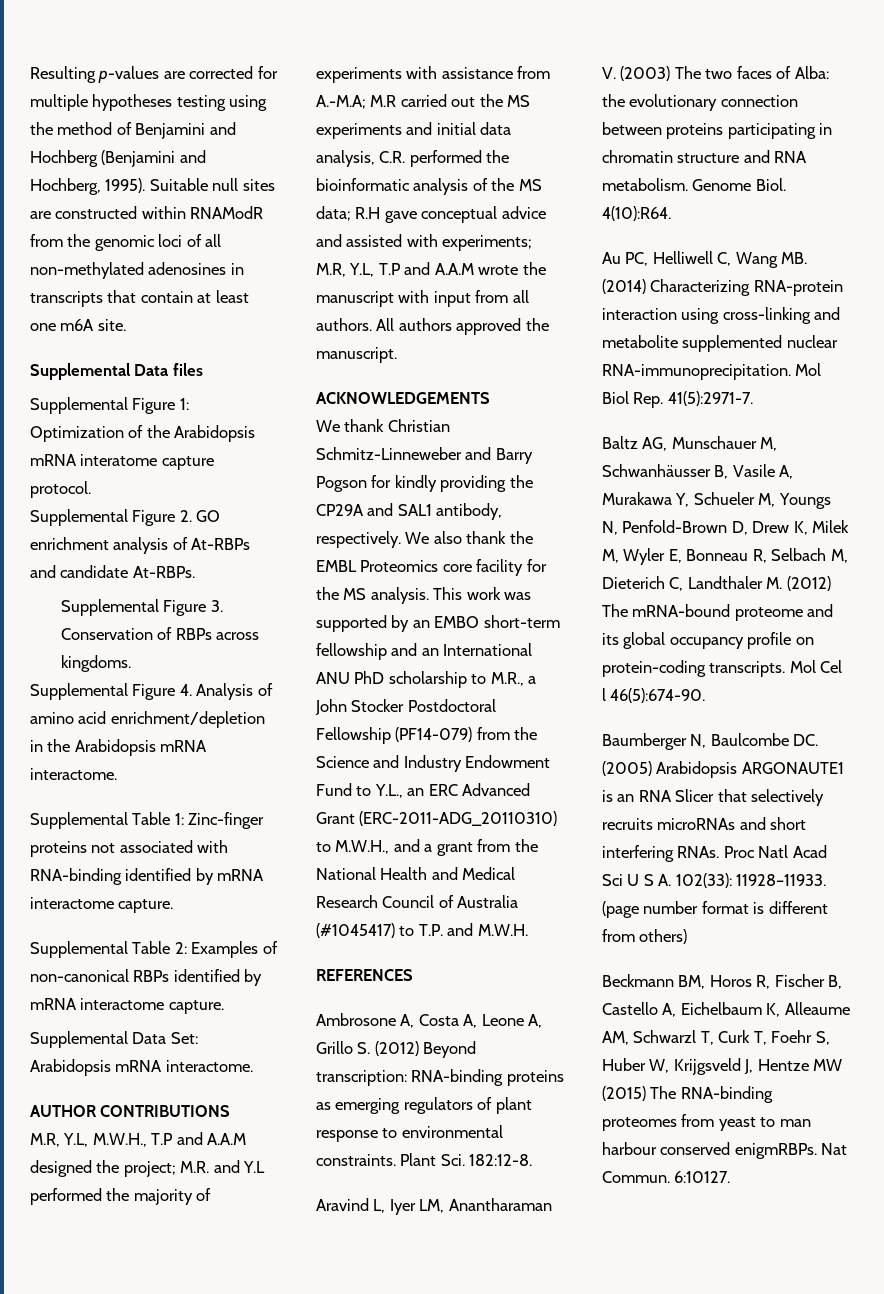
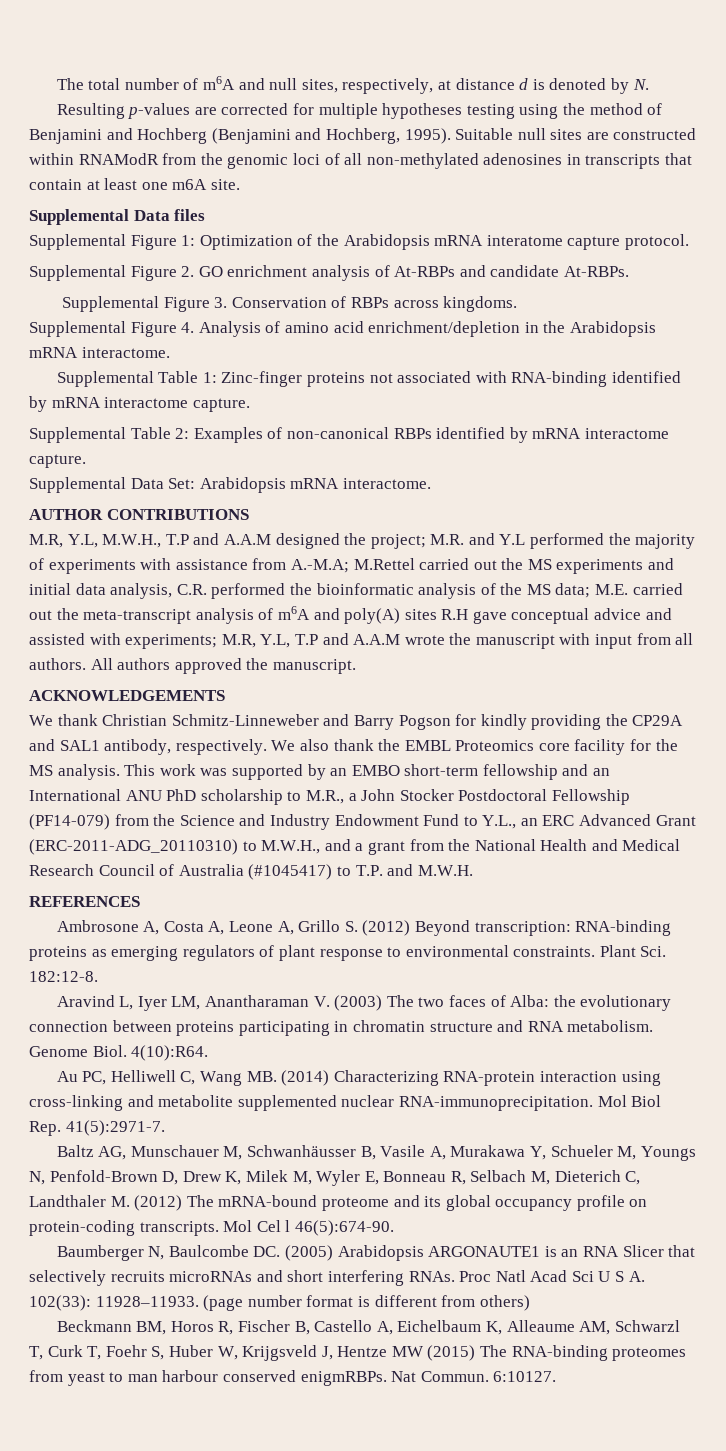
+ The total number of m6A and null sites, respectively, at distance d is denoted by N.
- M.R, Y.L, M.W.H., T.P and A.A.M designed the project; M.R. and Y.L performed the majority of experiments with assistance from A.-M.A; M.R carried out the MS experiments and initial data analysis, C.R. performed the bioinformatic analysis of the MS data; R.H gave conceptual advice and assisted with experiments; M.R, Y.L, T.P and A.A.M wrote the manuscript with input from all authors.
+ M.R, Y.L, M.W.H., T.P and A.A.M designed the project; M.R. and Y.L performed the majority of experiments with assistance from A.-M.A; M.Rettel carried out the MS experiments and initial data analysis, C.R. performed the bioinformatic analysis of the MS data; M.E. carried out the meta-transcript analysis of m6A and poly(A) sites R.H gave conceptual advice and assisted with experiments; M.R, Y.L, T.P and A.A.M wrote the manuscript with input from all authors.

